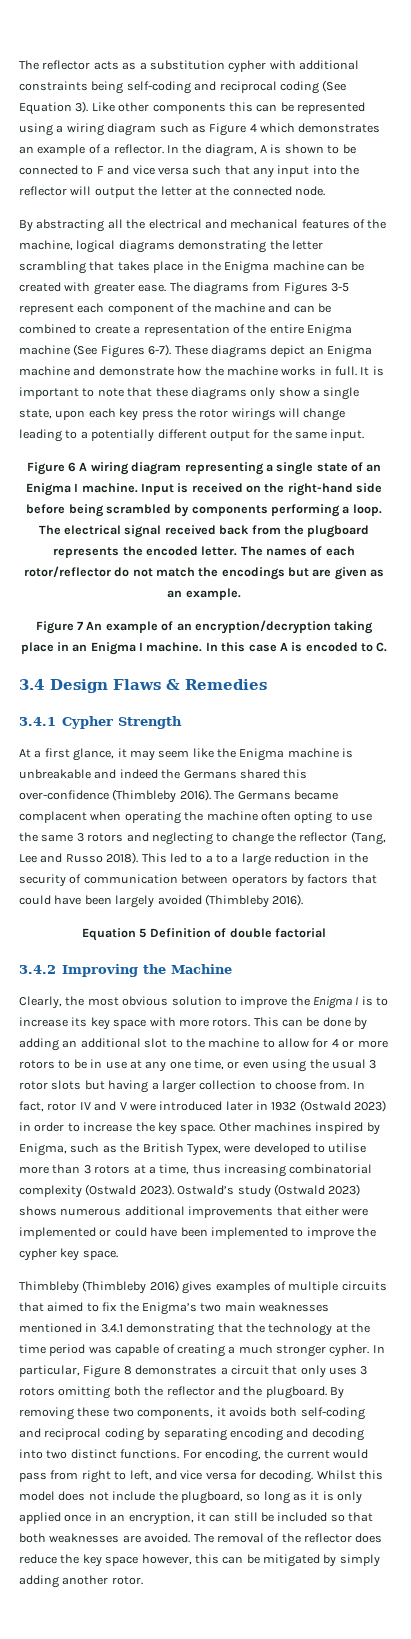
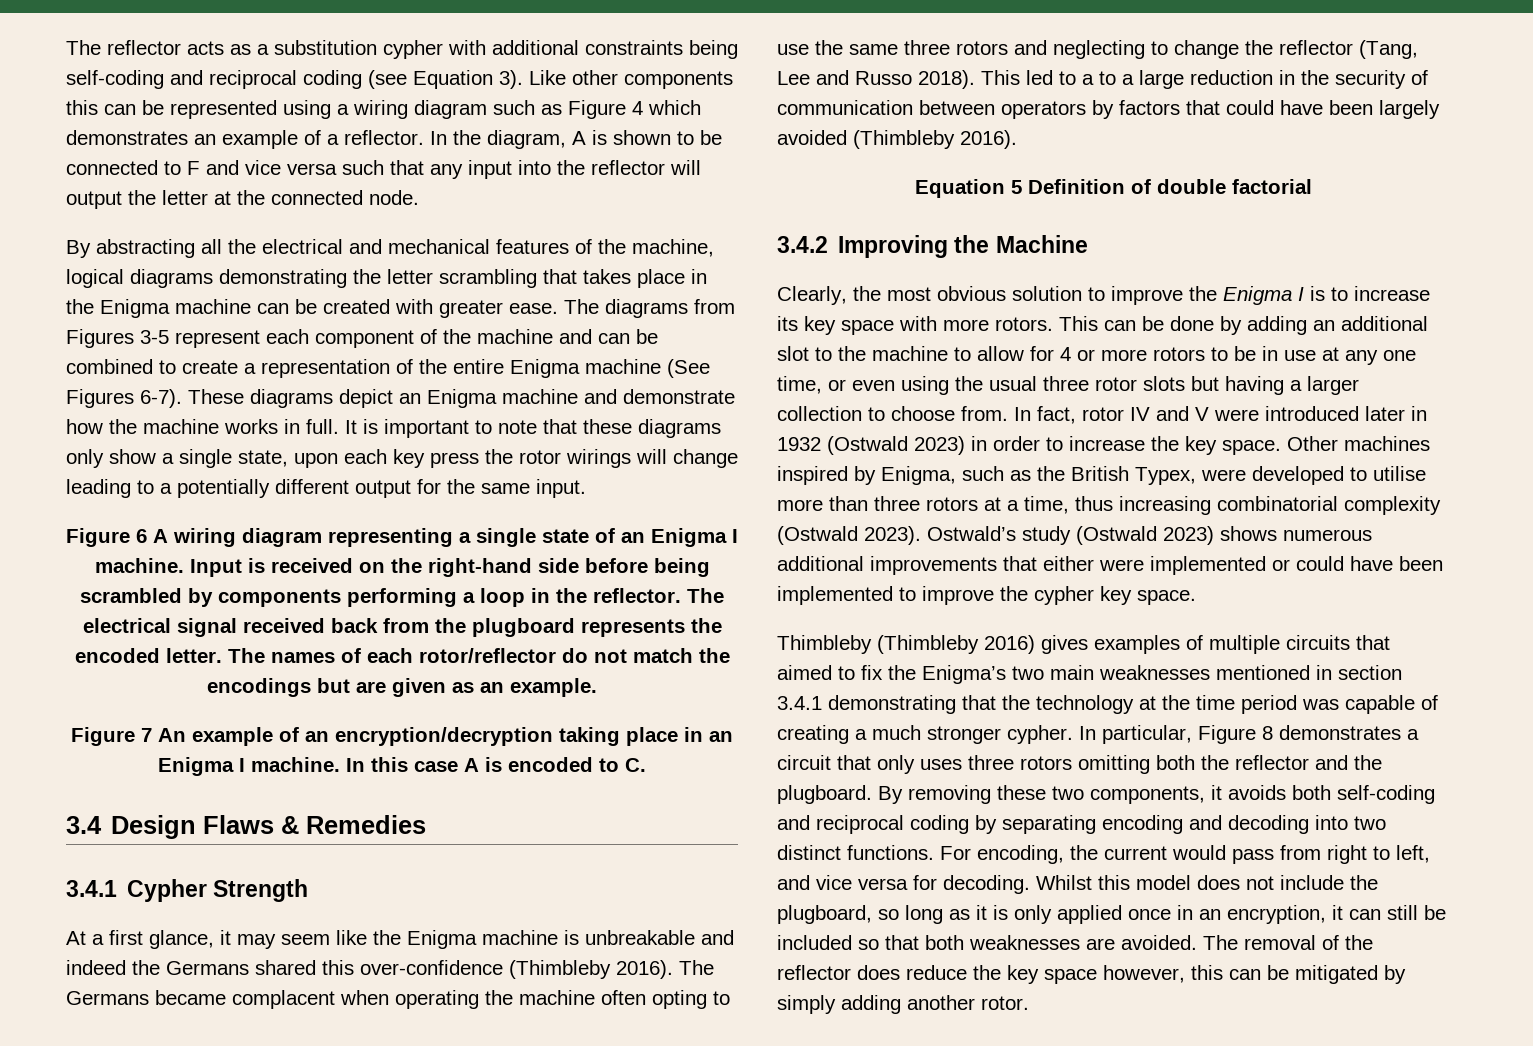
- The reflector acts as a substitution cypher with additional constraints being self-coding and reciprocal coding (See Equation 3).
+ The reflector acts as a substitution cypher with additional constraints being self-coding and reciprocal coding (see Equation 3).
- Input is received on the right-hand side before being scrambled by components performing a loop.
+ Input is received on the right-hand side before being scrambled by components performing a loop in the reflector.
- The Germans became complacent when operating the machine often opting to use the same 3 rotors and neglecting to change the reflector (Tang, Lee and Russo 2018).
+ The Germans became complacent when operating the machine often opting to use the same three rotors and neglecting to change the reflector (Tang, Lee and Russo 2018).
- This can be done by adding an additional slot to the machine to allow for 4 or more rotors to be in use at any one time, or even using the usual 3 rotor slots but having a larger collection to choose from.
+ This can be done by adding an additional slot to the machine to allow for 4 or more rotors to be in use at any one time, or even using the usual three rotor slots but having a larger collection to choose from.
- Other machines inspired by Enigma, such as the British Typex, were developed to utilise more than 3 rotors at a time, thus increasing combinatorial complexity (Ostwald 2023).
+ Other machines inspired by Enigma, such as the British Typex, were developed to utilise more than three rotors at a time, thus increasing combinatorial complexity (Ostwald 2023).
- Thimbleby (Thimbleby 2016) gives examples of multiple circuits that aimed to fix the Enigma’s two main weaknesses mentioned in 3.4.1 demonstrating that the technology at the time period was capable of creating a much stronger cypher.
+ Thimbleby (Thimbleby 2016) gives examples of multiple circuits that aimed to fix the Enigma’s two main weaknesses mentioned in section 3.4.1 demonstrating that the technology at the time period was capable of creating a much stronger cypher.
- In particular, Figure 8 demonstrates a circuit that only uses 3 rotors omitting both the reflector and the plugboard.
+ In particular, Figure 8 demonstrates a circuit that only uses three rotors omitting both the reflector and the plugboard.

